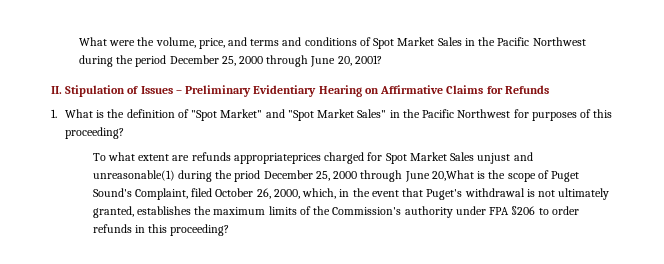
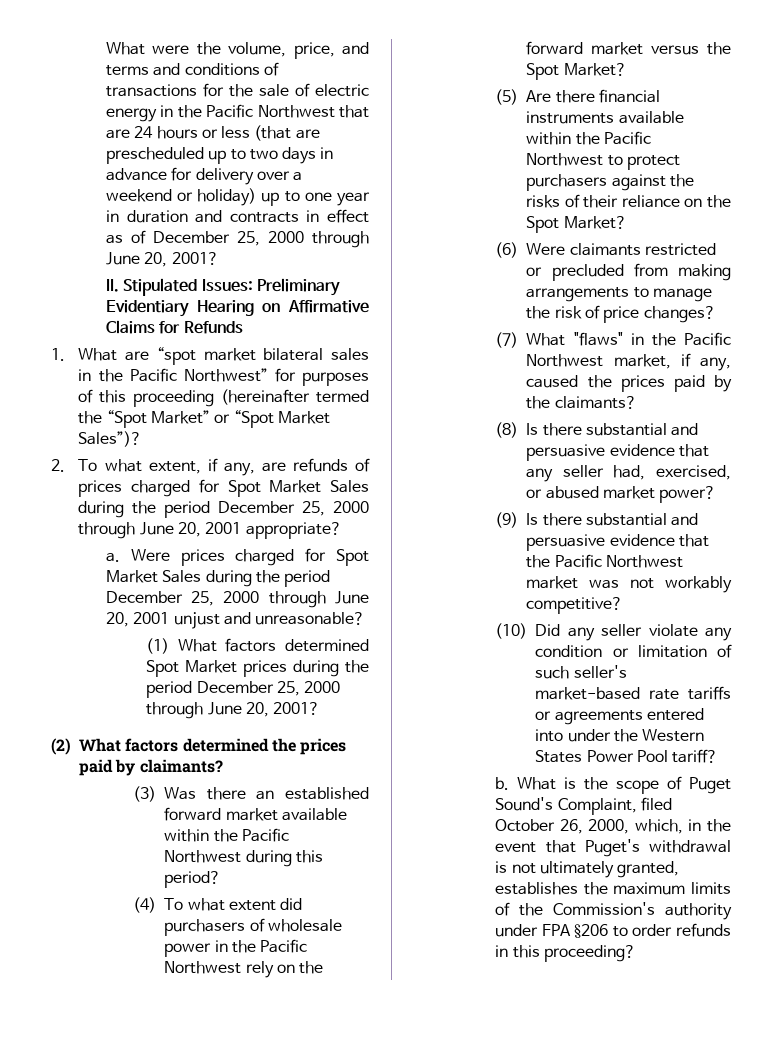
- What were the volume, price, and terms and conditions of Spot Market Sales in the Pacific Northwest during the period December 25, 2000 through June 20, 2001?
+ What were the volume, price, and terms and conditions of transactions for the sale of electric energy in the Pacific Northwest that are 24 hours or less (that are prescheduled up to two days in advance for delivery over a weekend or holiday) up to one year in duration and contracts in effect as of December 25, 2000 through June 20, 2001?
+ II. Stipulated Issues: Preliminary Evidentiary Hearing on Affirmative Claims for Refunds
+ 1. What are “spot market bilateral sales in the Pacific Northwest” for purposes of this proceeding (hereinafter termed the “Spot Market” or “Spot Market Sales”)?
+ 2. To what extent, if any, are refunds of prices charged for Spot Market Sales during the period December 25, 2000 through June 20, 2001 appropriate?
+ a. Were prices charged for Spot Market Sales during the period December 25, 2000 through June 20, 2001 unjust and unreasonable?
+ (1) What factors determined Spot Market prices during the period December 25, 2000 through June 20, 2001?
- II. Stipulation of Issues – Preliminary Evidentiary Hearing on Affirmative Claims for Refunds
- 1. What is the definition of "Spot Market" and "Spot Market Sales" in the Pacific Northwest for purposes of this proceeding?
- To what extent are refunds appropriateprices charged for Spot Market Sales unjust and unreasonable(1) during the priod December 25, 2000 through June 20,What is the scope of Puget Sound's Complaint, filed October 26, 2000, which, in the event that Puget's withdrawal is not ultimately granted, establishes the maximum limits of the Commission's authority under FPA §206 to order refunds in this proceeding?
+ (2) What factors determined the prices paid by claimants?
+ (3) Was there an established forward market available within the Pacific Northwest during this period?
+ (4) To what extent did purchasers of wholesale power in the Pacific Northwest rely on the forward market versus the Spot Market?
+ (5) Are there financial instruments available within the Pacific Northwest to protect purchasers against the risks of their reliance on the Spot Market?
+ (6) Were claimants restricted or precluded from making arrangements to manage the risk of price changes?
+ (7) What "flaws" in the Pacific Northwest market, if any, caused the prices paid by the claimants?
+ (8) Is there substantial and persuasive evidence that any seller had, exercised, or abused market power?
+ (9) Is there substantial and persuasive evidence that the Pacific Northwest market was not workably competitive?
+ (10) Did any seller violate any condition or limitation of such seller's market-based rate tariffs or agreements entered into under the Western States Power Pool tariff?
+ b. What is the scope of Puget Sound's Complaint, filed October 26, 2000, which, in the event that Puget's withdrawal is not ultimately granted, establishes the maximum limits of the Commission's authority under FPA §206 to order refunds in this proceeding?

